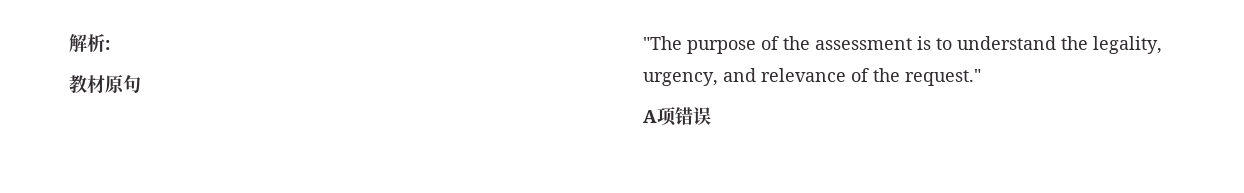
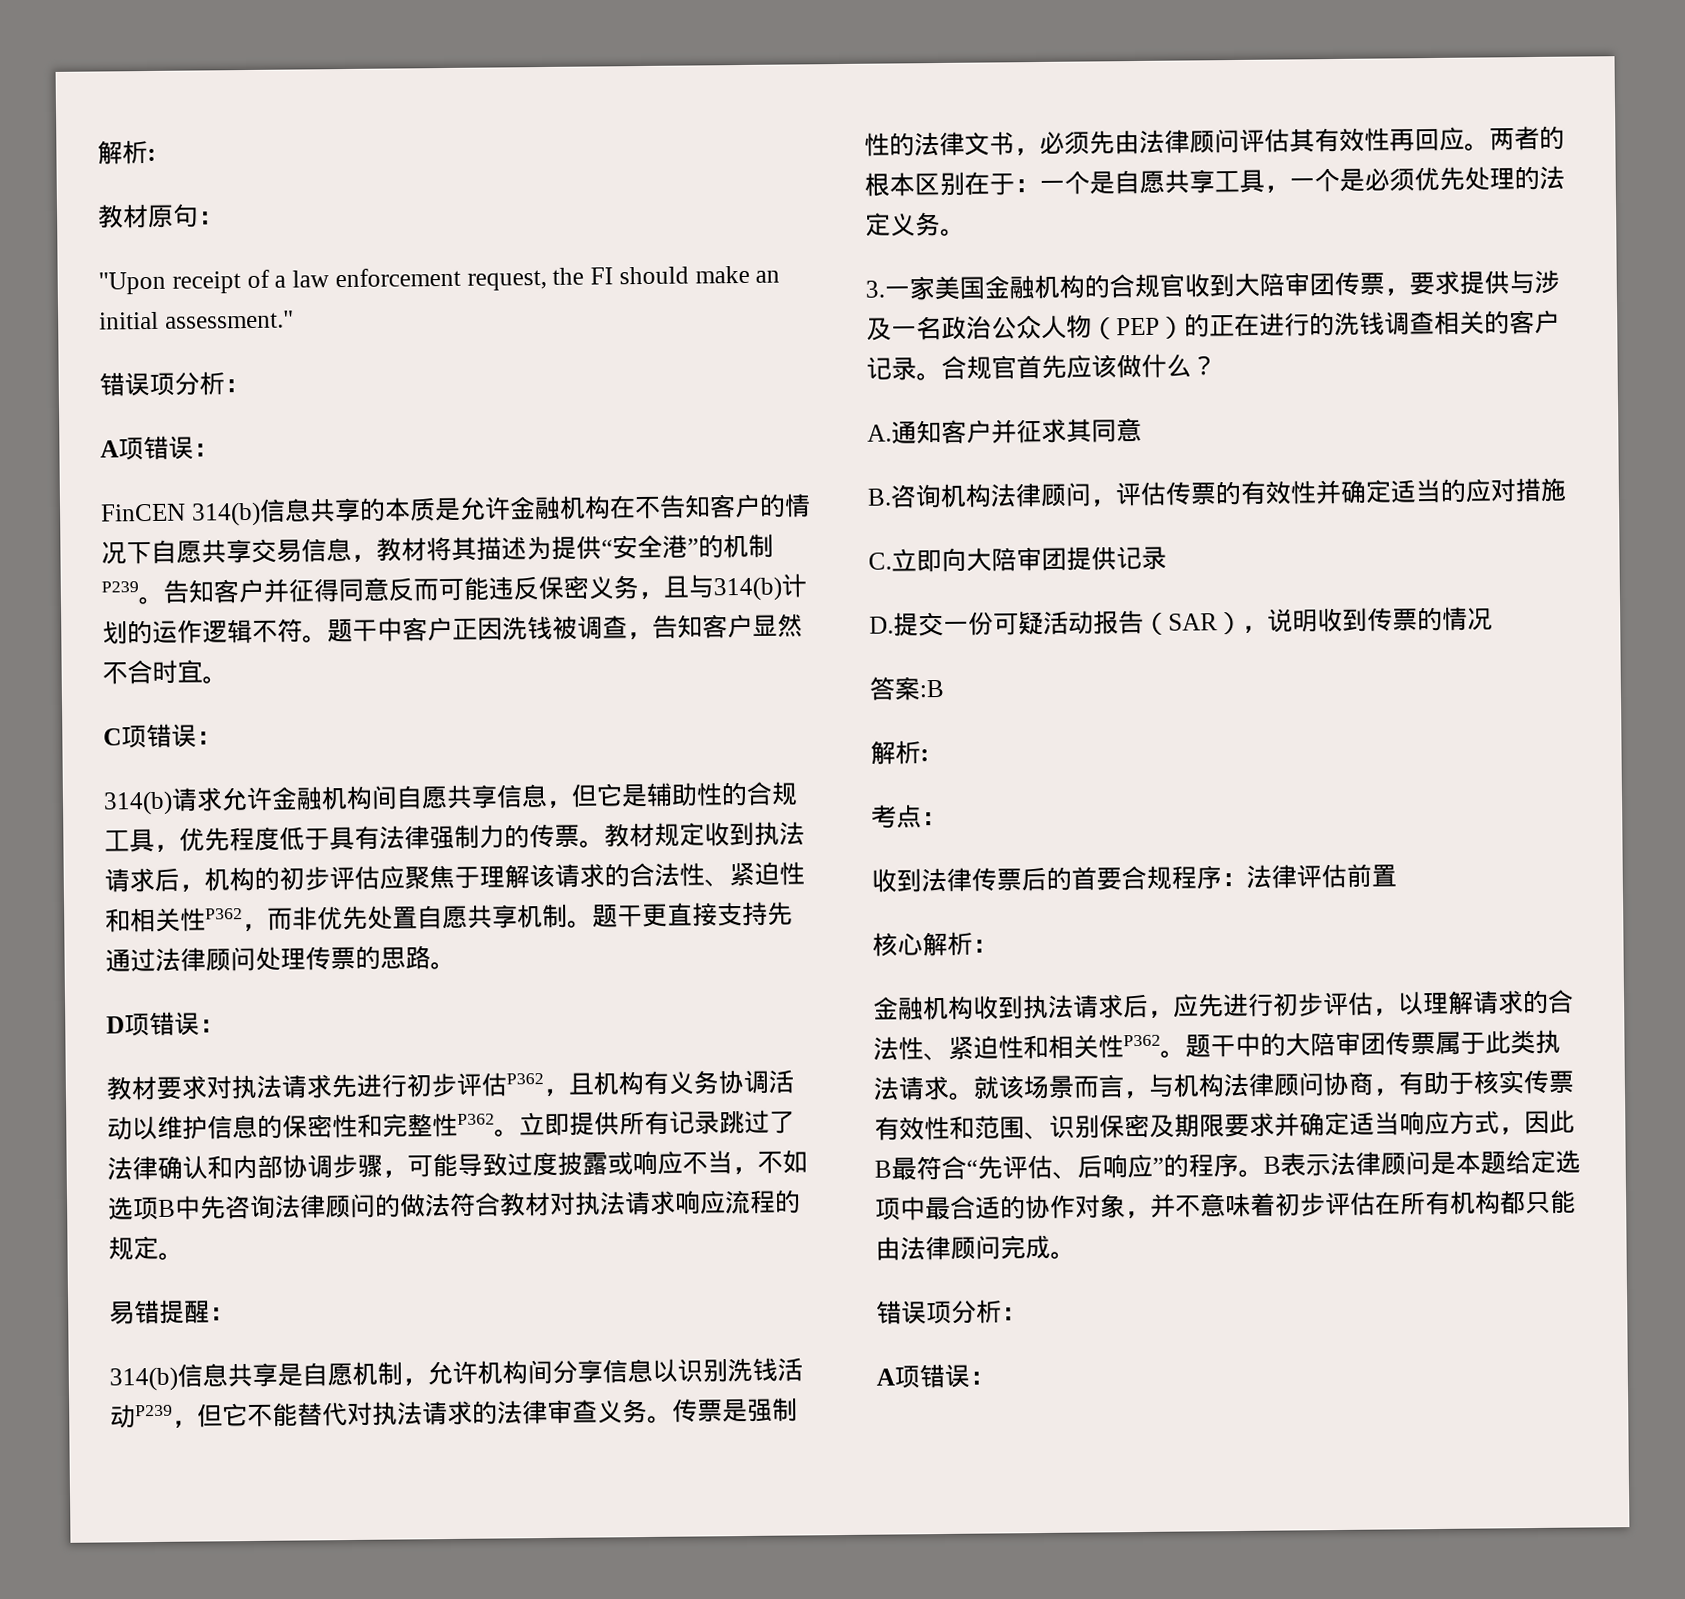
- 教材原句
- "The purpose of the assessment is to understand the legality, urgency, and relevance of the request."
- A项错误
+ 教材原句：
+ "Upon receipt of a law enforcement request, the FI should make an initial assessment."
+ 错误项分析：
+ A项错误：
+ FinCEN 314(b)信息共享的本质是允许金融机构在不告知客户的情况下自愿共享交易信息，教材将其描述为提供“安全港”的机制P239。告知客户并征得同意反而可能违反保密义务，且与314(b)计划的运作逻辑不符。题干中客户正因洗钱被调查，告知客户显然不合时宜。
+ C项错误：
+ 314(b)请求允许金融机构间自愿共享信息，但它是辅助性的合规工具，优先程度低于具有法律强制力的传票。教材规定收到执法请求后，机构的初步评估应聚焦于理解该请求的合法性、紧迫性和相关性P362，而非优先处置自愿共享机制。题干更直接支持先通过法律顾问处理传票的思路。
+ D项错误：
+ 教材要求对执法请求先进行初步评估P362，且机构有义务协调活动以维护信息的保密性和完整性P362。立即提供所有记录跳过了法律确认和内部协调步骤，可能导致过度披露或响应不当，不如选项B中先咨询法律顾问的做法符合教材对执法请求响应流程的规定。
+ 易错提醒：
+ 314(b)信息共享是自愿机制，允许机构间分享信息以识别洗钱活动P239，但它不能替代对执法请求的法律审查义务。传票是强制性的法律文书，必须先由法律顾问评估其有效性再回应。两者的根本区别在于：一个是自愿共享工具，一个是必须优先处理的法定义务。
+ 3.一家美国金融机构的合规官收到大陪审团传票，要求提供与涉及一名政治公众人物（PEP）的正在进行的洗钱调查相关的客户记录。合规官首先应该做什么？
+ A.通知客户并征求其同意
+ B.咨询机构法律顾问，评估传票的有效性并确定适当的应对措施
+ C.立即向大陪审团提供记录
+ D.提交一份可疑活动报告（SAR），说明收到传票的情况
+ 答案:B
+ 解析:
+ 考点：
+ 收到法律传票后的首要合规程序：法律评估前置
+ 核心解析：
+ 金融机构收到执法请求后，应先进行初步评估，以理解请求的合法性、紧迫性和相关性P362。题干中的大陪审团传票属于此类执法请求。就该场景而言，与机构法律顾问协商，有助于核实传票有效性和范围、识别保密及期限要求并确定适当响应方式，因此B最符合“先评估、后响应”的程序。B表示法律顾问是本题给定选项中最合适的协作对象，并不意味着初步评估在所有机构都只能由法律顾问完成。
+ 错误项分析：
+ A项错误：

